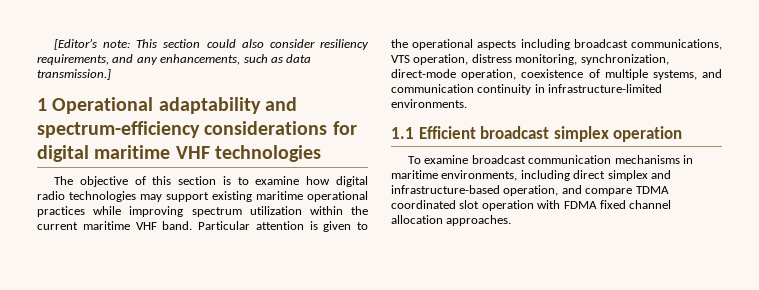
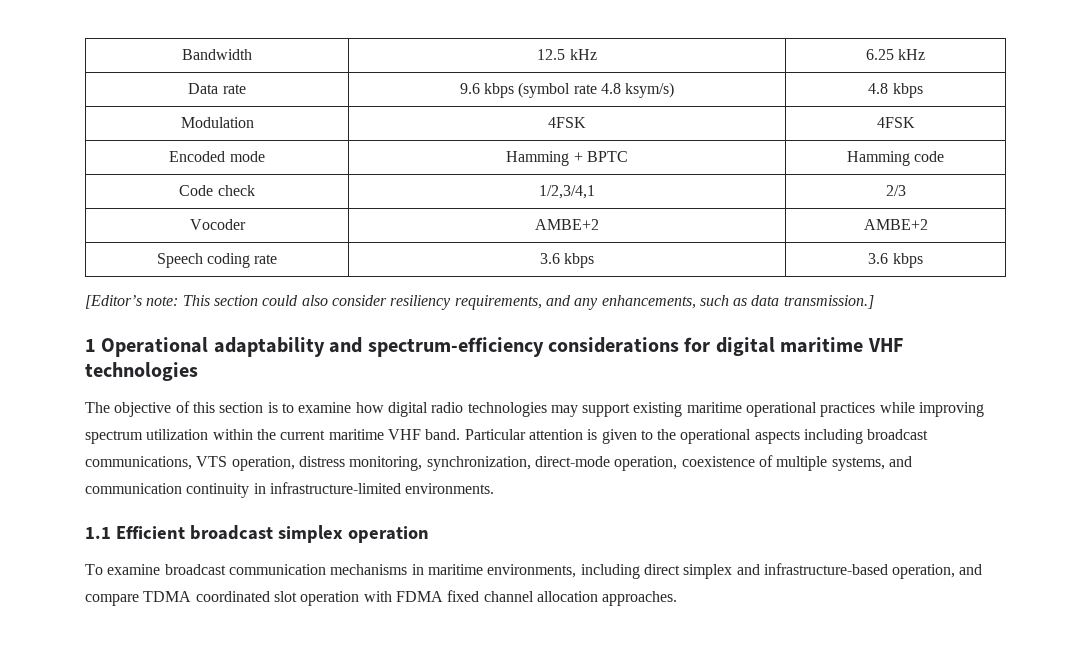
+ Bandwidth | 12.5 kHz | 6.25 kHz
+ Data rate | 9.6 kbps (symbol rate 4.8 ksym/s) | 4.8 kbps
+ Modulation | 4FSK | 4FSK
+ Encoded mode | Hamming + BPTC | Hamming code
+ Code check | 1/2,3/4,1 | 2/3
+ Vocoder | AMBE+2 | AMBE+2
+ Speech coding rate | 3.6 kbps | 3.6 kbps

